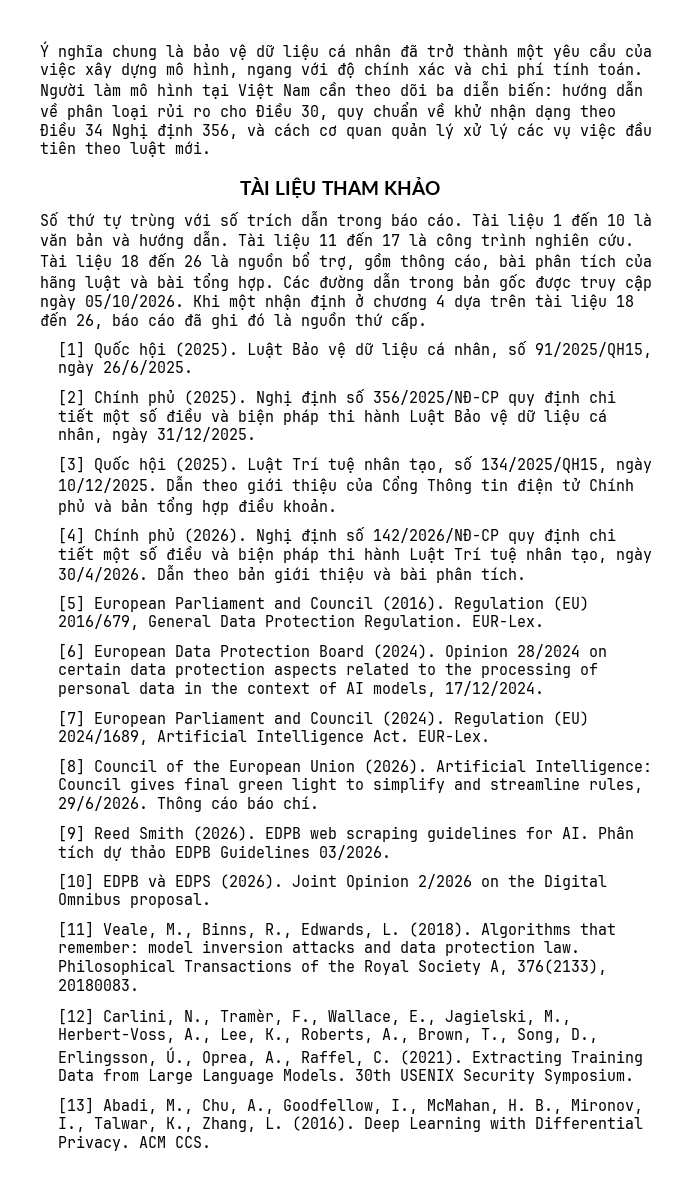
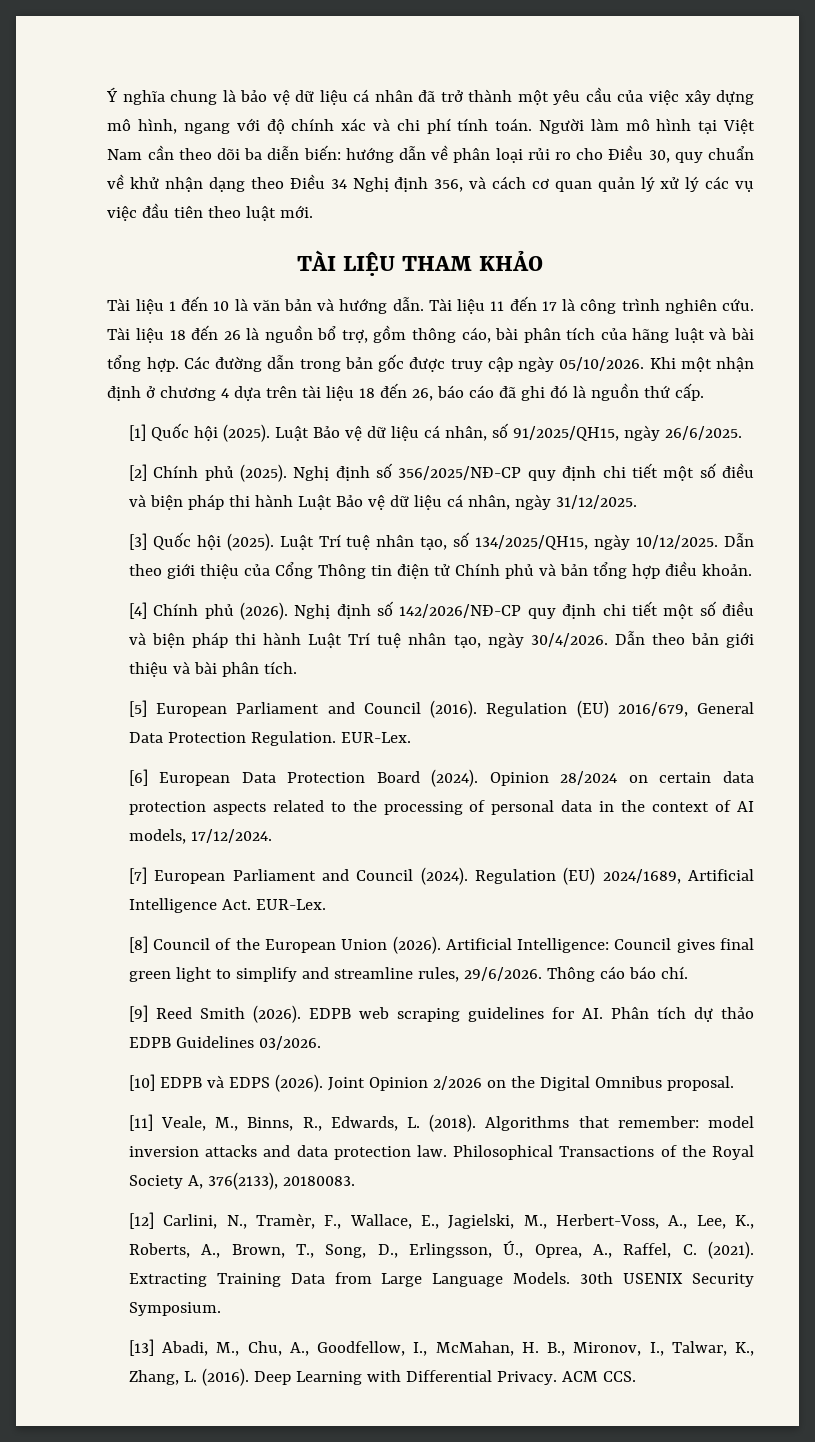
- Số thứ tự trùng với số trích dẫn trong báo cáo.

